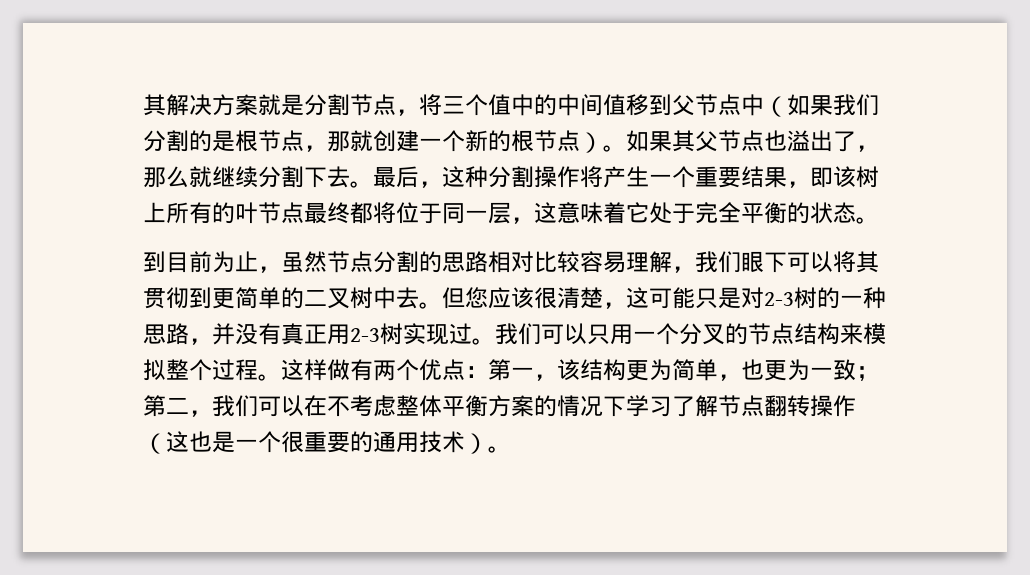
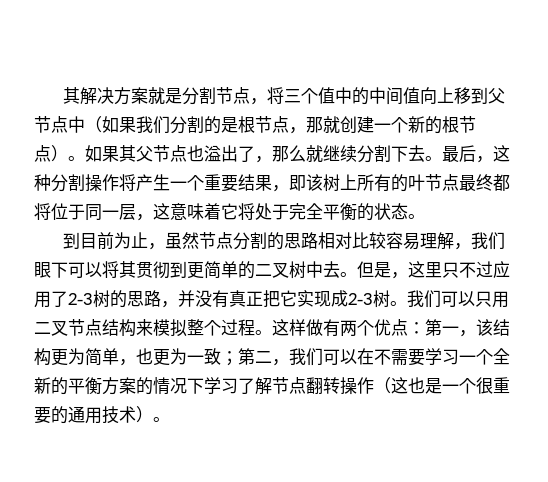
- 其解决方案就是分割节点，将三个值中的中间值移到父节点中（如果我们分割的是根节点，那就创建一个新的根节点）。
+ 其解决方案就是分割节点，将三个值中的中间值向上移到父节点中（如果我们分割的是根节点，那就创建一个新的根节点）。
- 最后，这种分割操作将产生一个重要结果，即该树上所有的叶节点最终都将位于同一层，这意味着它处于完全平衡的状态。
+ 最后，这种分割操作将产生一个重要结果，即该树上所有的叶节点最终都将位于同一层，这意味着它将处于完全平衡的状态。
- 但您应该很清楚，这可能只是对2-3树的一种思路，并没有真正用2-3树实现过。
+ 但是，这里只不过应用了2-3树的思路，并没有真正把它实现成2-3树。
- 我们可以只用一个分叉的节点结构来模拟整个过程。
+ 我们可以只用二叉节点结构来模拟整个过程。
- 这样做有两个优点：第一，该结构更为简单，也更为一致；第二，我们可以在不考虑整体平衡方案的情况下学习了解节点翻转操作（这也是一个很重要的通用技术）。
+ 这样做有两个优点：第一，该结构更为简单，也更为一致；第二，我们可以在不需要学习一个全新的平衡方案的情况下学习了解节点翻转操作（这也是一个很重要的通用技术）。

